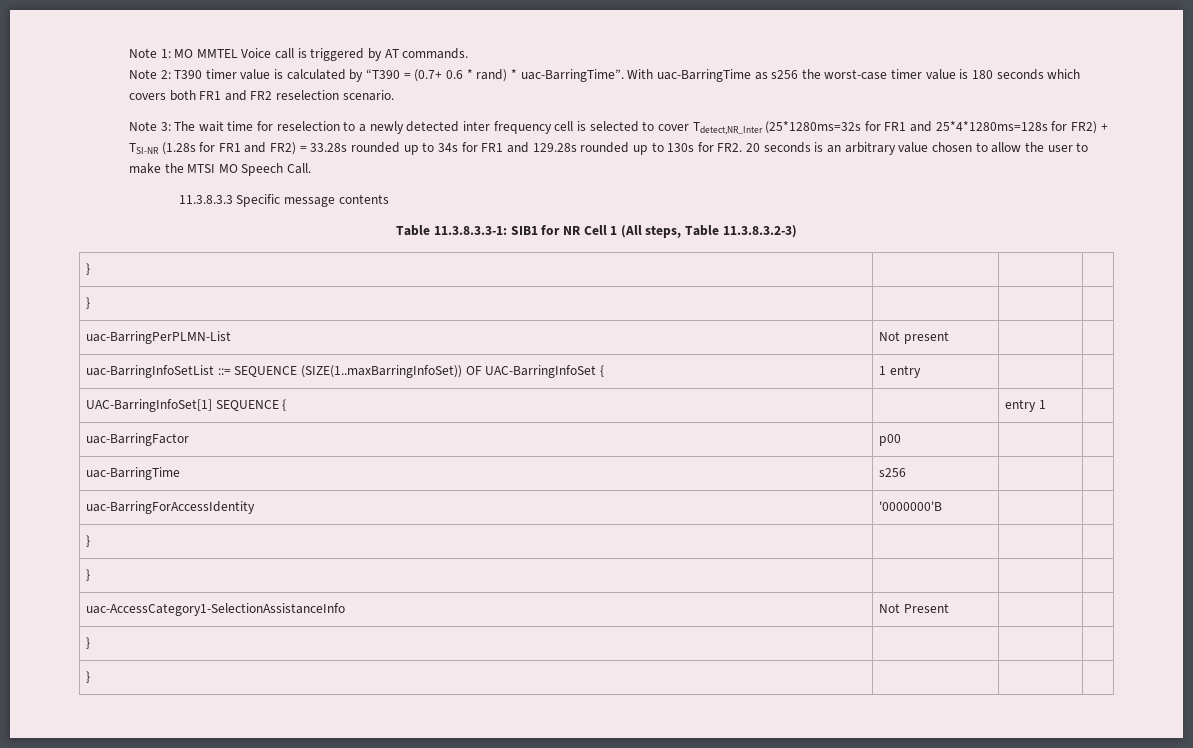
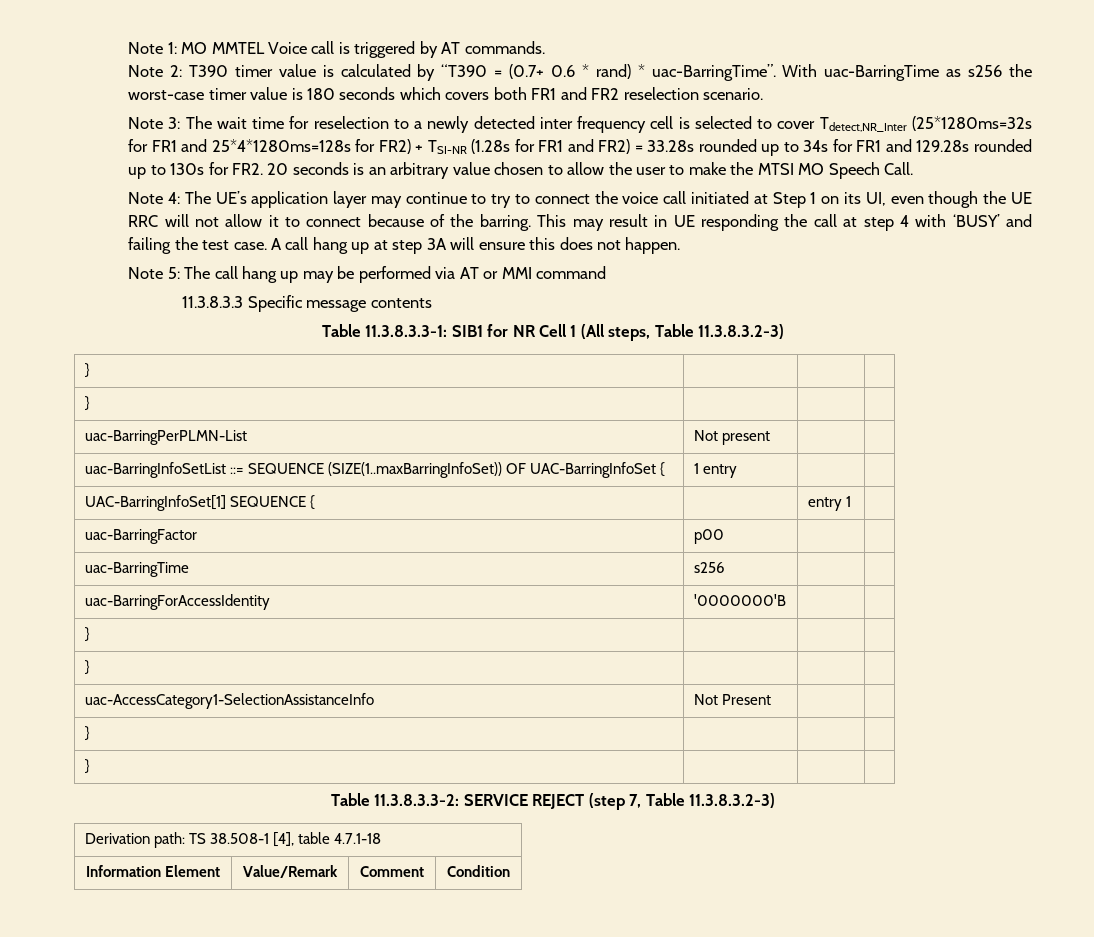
+ Note 4: The UE’s application layer may continue to try to connect the voice call initiated at Step 1 on its UI, even though the UE RRC will not allow it to connect because of the barring. This may result in UE responding the call at step 4 with ‘BUSY’ and failing the test case. A call hang up at step 3A will ensure this does not happen.
+ Note 5: The call hang up may be performed via AT or MMI command
+ Table 11.3.8.3.3-2: SERVICE REJECT (step 7, Table 11.3.8.3.2-3)
+ Derivation path: TS 38.508-1 [4], table 4.7.1-18
+ Information Element | Value/Remark | Comment | Condition

